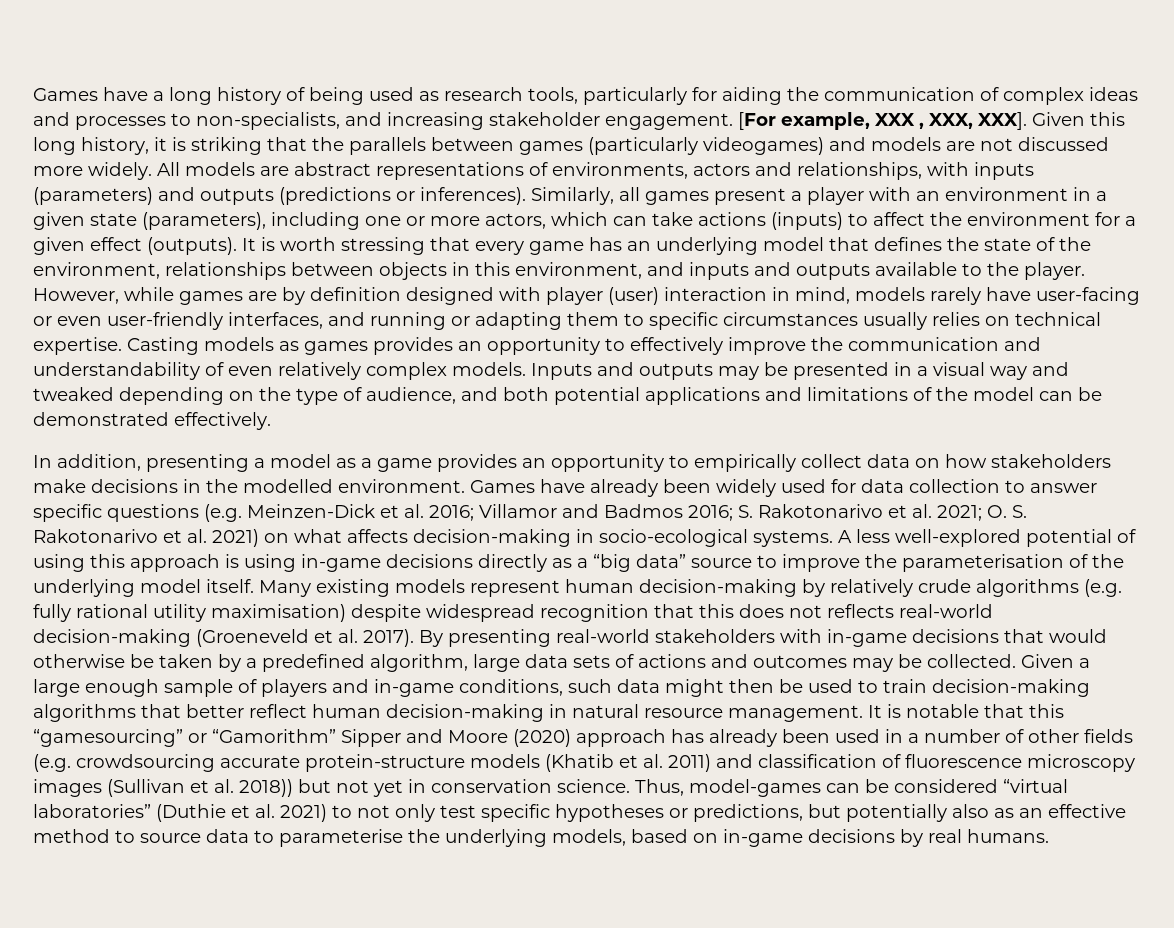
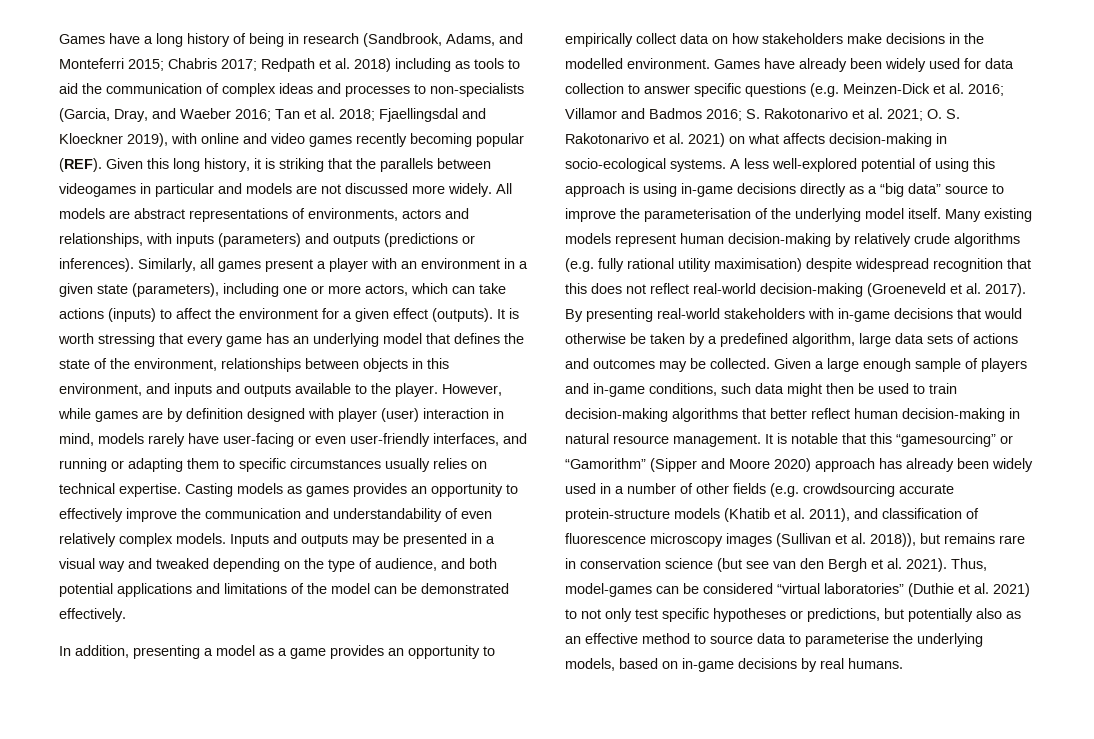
- Games have a long history of being used as research tools, particularly for aiding the communication of complex ideas and processes to non-specialists, and increasing stakeholder engagement. [For example, XXX , XXX, XXX].
+ Games have a long history of being in research (Sandbrook, Adams, and Monteferri 2015; Chabris 2017; Redpath et al. 2018) including as tools to aid the communication of complex ideas and processes to non-specialists (Garcia, Dray, and Waeber 2016; Tan et al. 2018; Fjaellingsdal and Kloeckner 2019), with online and video games recently becoming popular (REF).
- Given this long history, it is striking that the parallels between games (particularly videogames) and models are not discussed more widely.
+ Given this long history, it is striking that the parallels between videogames in particular and models are not discussed more widely.
- Many existing models represent human decision-making by relatively crude algorithms (e.g. fully rational utility maximisation) despite widespread recognition that this does not reflects real-world decision-making (Groeneveld et al. 2017).
+ Many existing models represent human decision-making by relatively crude algorithms (e.g. fully rational utility maximisation) despite widespread recognition that this does not reflect real-world decision-making (Groeneveld et al. 2017).
- It is notable that this “gamesourcing” or “Gamorithm” Sipper and Moore (2020) approach has already been used in a number of other fields (e.g. crowdsourcing accurate protein-structure models (Khatib et al. 2011) and classification of fluorescence microscopy images (Sullivan et al. 2018)) but not yet in conservation science.
+ It is notable that this “gamesourcing” or “Gamorithm” (Sipper and Moore 2020) approach has already been widely used in a number of other fields (e.g. crowdsourcing accurate protein-structure models (Khatib et al. 2011), and classification of fluorescence microscopy images (Sullivan et al. 2018)), but remains rare in conservation science (but see van den Bergh et al. 2021).

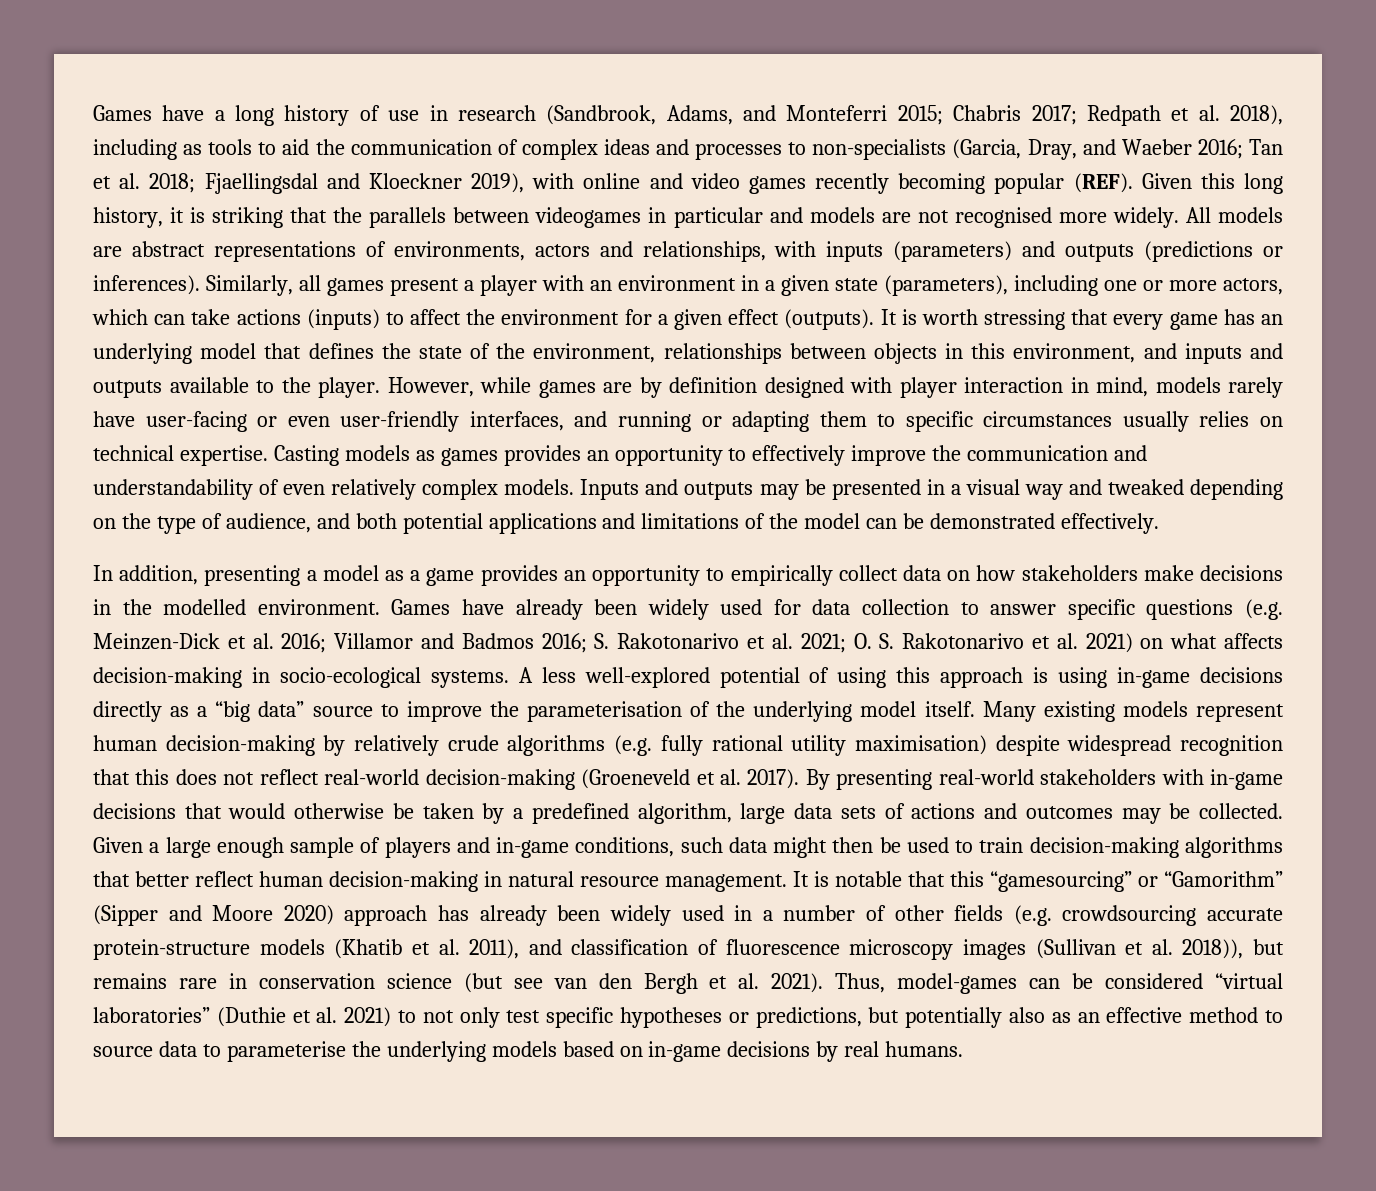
- Games have a long history of being in research (Sandbrook, Adams, and Monteferri 2015; Chabris 2017; Redpath et al. 2018) including as tools to aid the communication of complex ideas and processes to non-specialists (Garcia, Dray, and Waeber 2016; Tan et al. 2018; Fjaellingsdal and Kloeckner 2019), with online and video games recently becoming popular (REF).
+ Games have a long history of use in research (Sandbrook, Adams, and Monteferri 2015; Chabris 2017; Redpath et al. 2018), including as tools to aid the communication of complex ideas and processes to non-specialists (Garcia, Dray, and Waeber 2016; Tan et al. 2018; Fjaellingsdal and Kloeckner 2019), with online and video games recently becoming popular (REF).
- Given this long history, it is striking that the parallels between videogames in particular and models are not discussed more widely.
+ Given this long history, it is striking that the parallels between videogames in particular and models are not recognised more widely.
- However, while games are by definition designed with player (user) interaction in mind, models rarely have user-facing or even user-friendly interfaces, and running or adapting them to specific circumstances usually relies on technical expertise.
+ However, while games are by definition designed with player interaction in mind, models rarely have user-facing or even user-friendly interfaces, and running or adapting them to specific circumstances usually relies on technical expertise.
- Thus, model-games can be considered “virtual laboratories” (Duthie et al. 2021) to not only test specific hypotheses or predictions, but potentially also as an effective method to source data to parameterise the underlying models, based on in-game decisions by real humans.
+ Thus, model-games can be considered “virtual laboratories” (Duthie et al. 2021) to not only test specific hypotheses or predictions, but potentially also as an effective method to source data to parameterise the underlying models based on in-game decisions by real humans.

